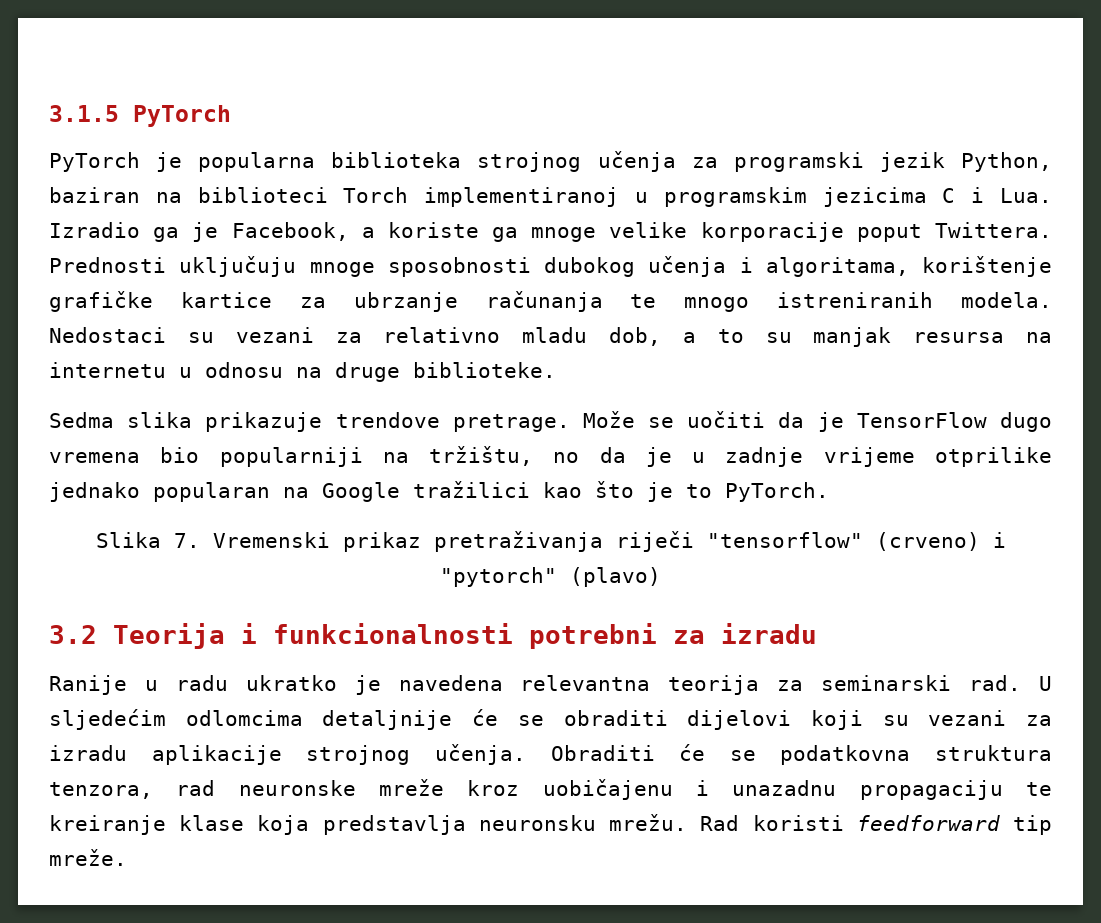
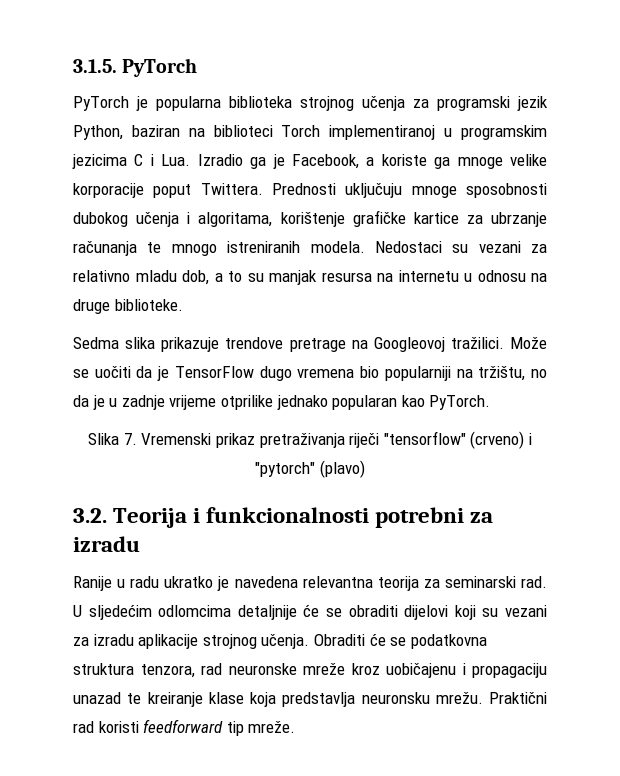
- 3.1.5 PyTorch
+ 3.1.5. PyTorch
- Sedma slika prikazuje trendove pretrage.
+ Sedma slika prikazuje trendove pretrage na Googleovoj tražilici.
- Može se uočiti da je TensorFlow dugo vremena bio popularniji na tržištu, no da je u zadnje vrijeme otprilike jednako popularan na Google tražilici kao što je to PyTorch.
+ Može se uočiti da je TensorFlow dugo vremena bio popularniji na tržištu, no da je u zadnje vrijeme otprilike jednako popularan kao PyTorch.
- 3.2 Teorija i funkcionalnosti potrebni za izradu
+ 3.2. Teorija i funkcionalnosti potrebni za izradu
- Obraditi će se podatkovna struktura tenzora, rad neuronske mreže kroz uobičajenu i unazadnu propagaciju te kreiranje klase koja predstavlja neuronsku mrežu.
+ Obraditi će se podatkovna struktura tenzora, rad neuronske mreže kroz uobičajenu i propagaciju unazad te kreiranje klase koja predstavlja neuronsku mrežu.
- Rad koristi feedforward tip mreže.
+ Praktični rad koristi feedforward tip mreže.

